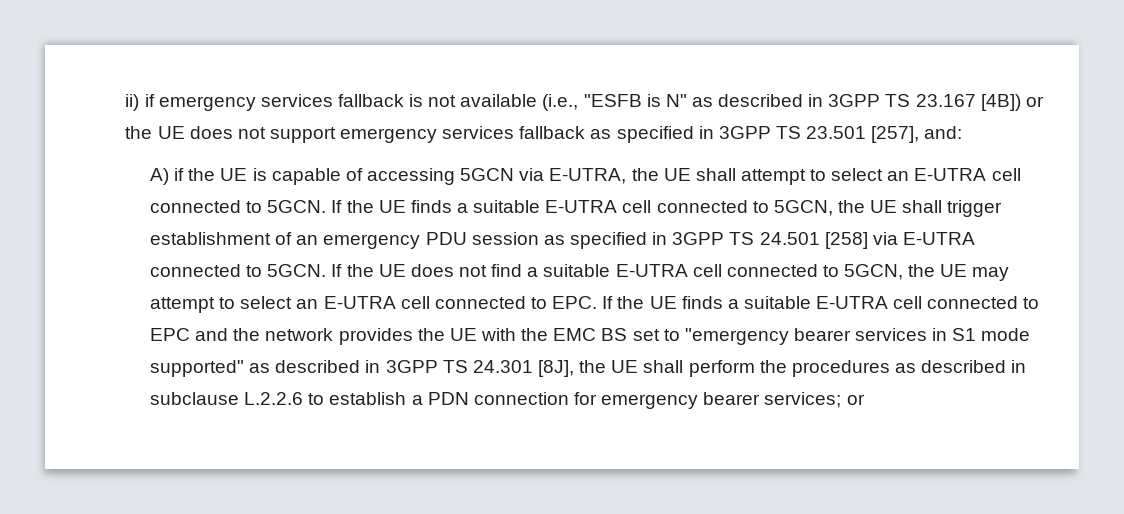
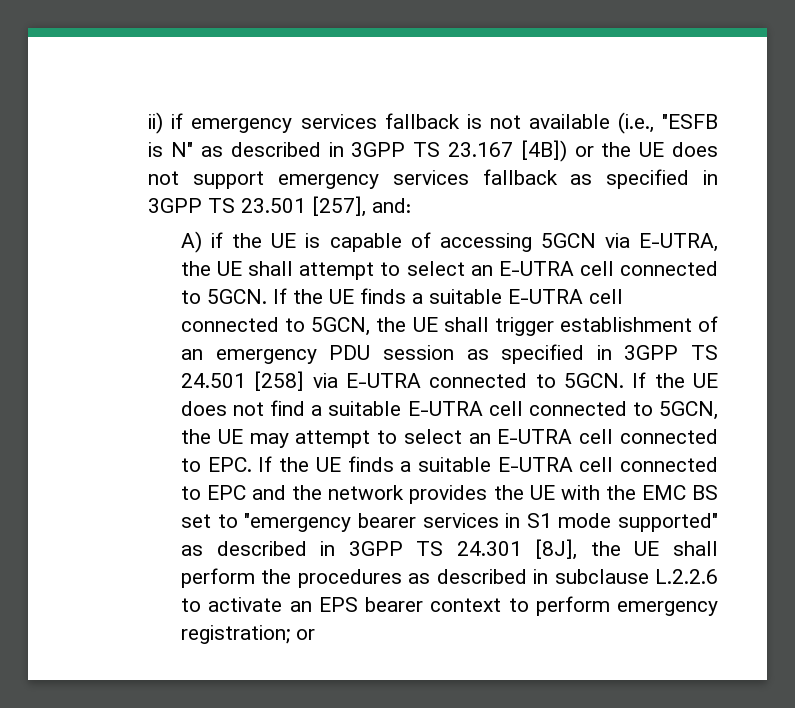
- If the UE does not find a suitable E-UTRA cell connected to 5GCN, the UE may attempt to select an E-UTRA cell connected to EPC. If the UE finds a suitable E-UTRA cell connected to EPC and the network provides the UE with the EMC BS set to "emergency bearer services in S1 mode supported" as described in 3GPP TS 24.301 [8J], the UE shall perform the procedures as described in subclause L.2.2.6 to establish a PDN connection for emergency bearer services;
+ If the UE does not find a suitable E-UTRA cell connected to 5GCN, the UE may attempt to select an E-UTRA cell connected to EPC. If the UE finds a suitable E-UTRA cell connected to EPC and the network provides the UE with the EMC BS set to "emergency bearer services in S1 mode supported" as described in 3GPP TS 24.301 [8J], the UE shall perform the procedures as described in subclause L.2.2.6 to activate an EPS bearer context to perform emergency registration;

